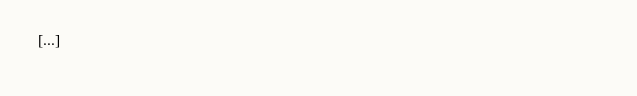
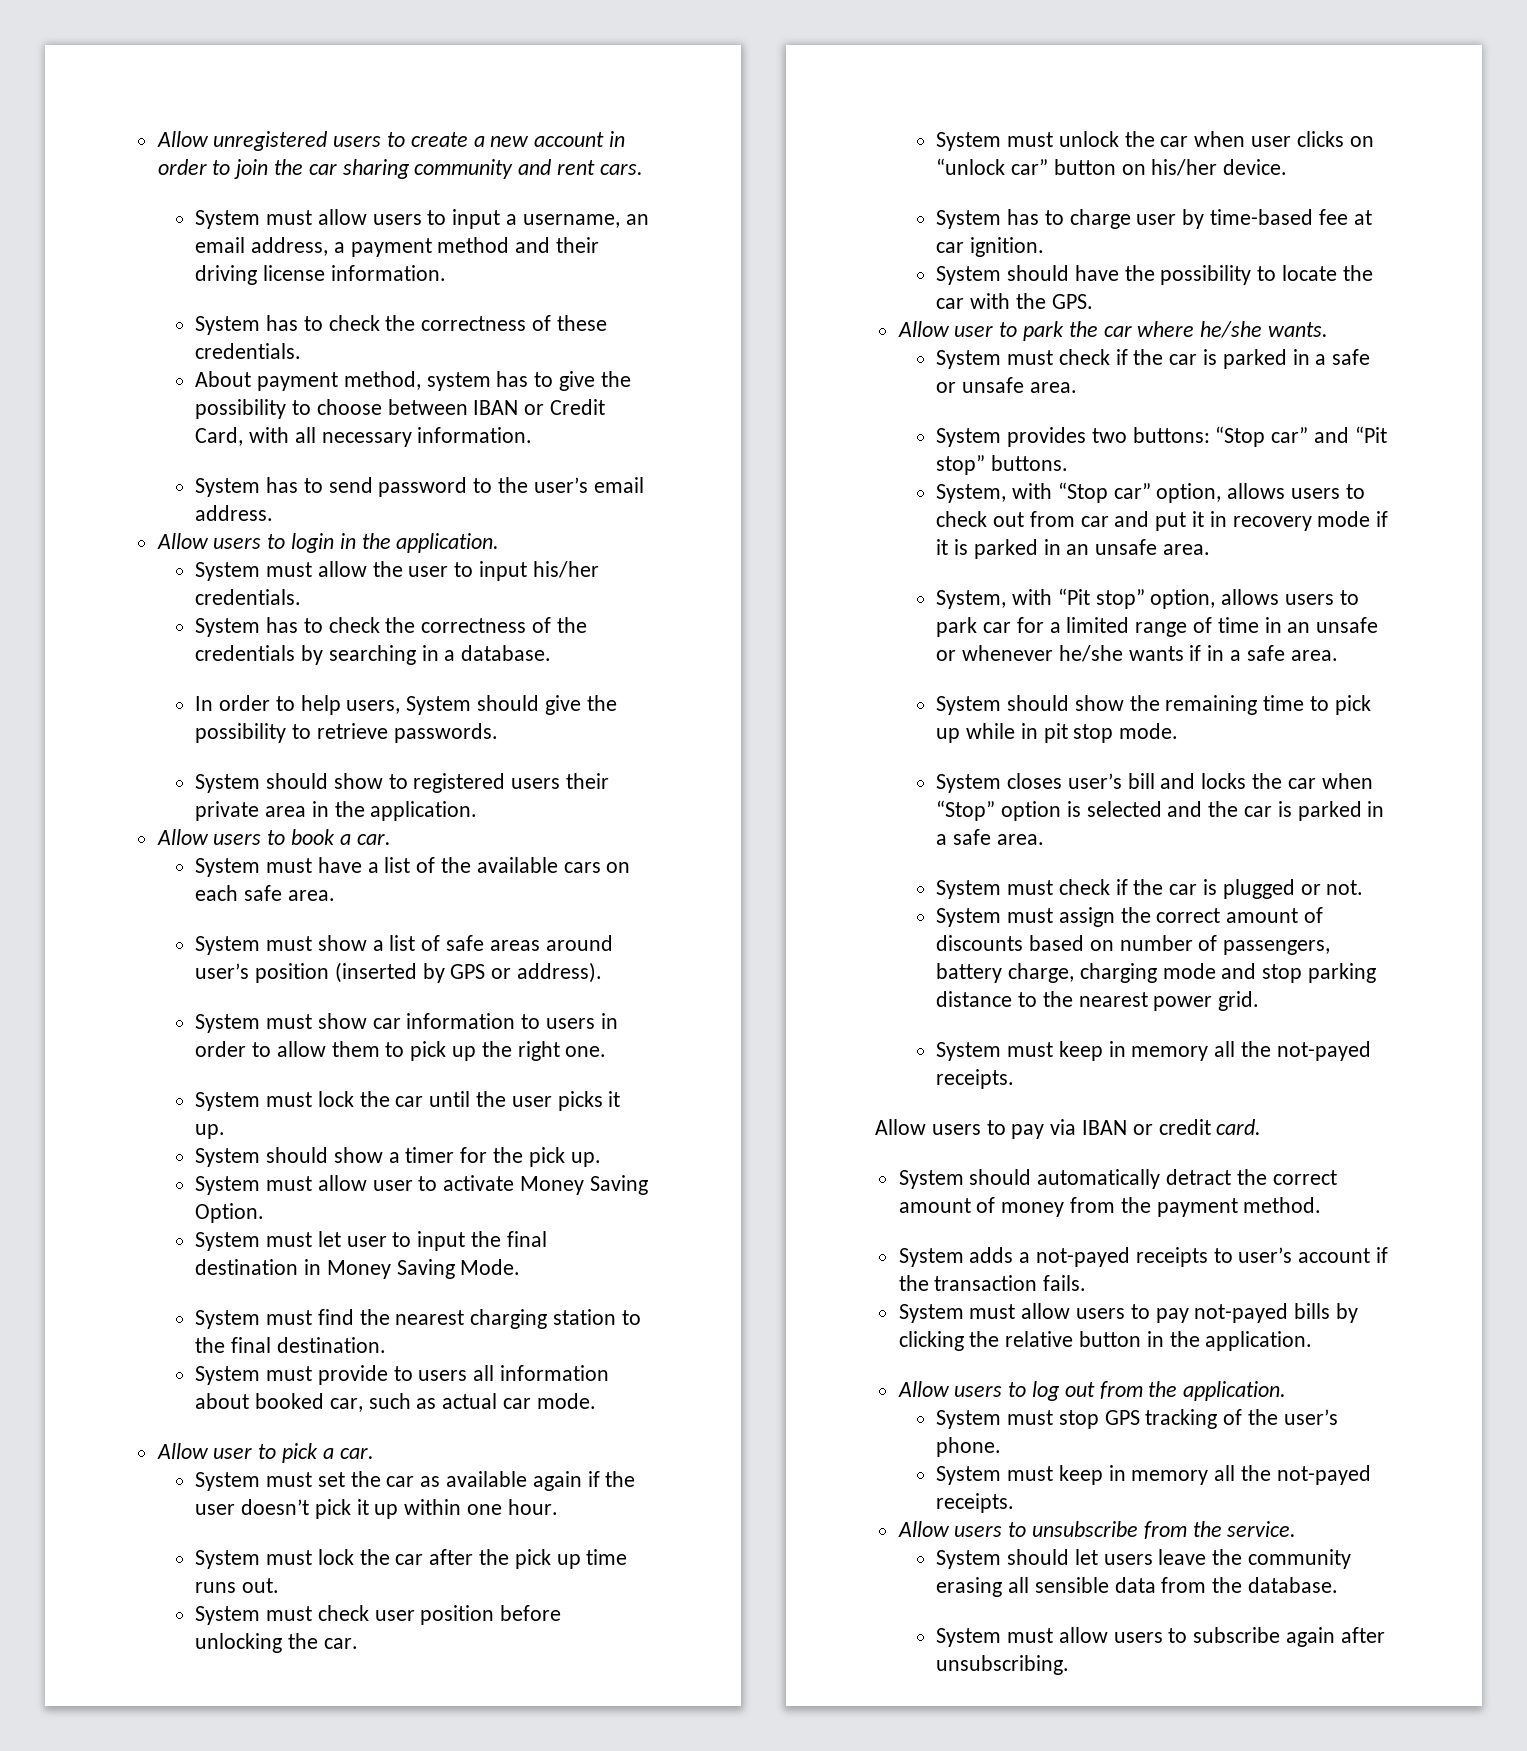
- [...]
+ Allow unregistered users to create a new account in order to join the car sharing community and rent cars.
+ System must allow users to input a username, an email address, a payment method and their driving license information.
+ System has to check the correctness of these credentials.
+ About payment method, system has to give the possibility to choose between IBAN or Credit Card, with all necessary information.
+ System has to send password to the user’s email address.
+ Allow users to login in the application.
+ System must allow the user to input his/her credentials.
+ System has to check the correctness of the credentials by searching in a database.
+ In order to help users, System should give the possibility to retrieve passwords.
+ System should show to registered users their private area in the application.
+ Allow users to book a car.
+ System must have a list of the available cars on each safe area.
+ System must show a list of safe areas around user’s position (inserted by GPS or address).
+ System must show car information to users in order to allow them to pick up the right one.
+ System must lock the car until the user picks it up.
+ System should show a timer for the pick up.
+ System must allow user to activate Money Saving Option.
+ System must let user to input the final destination in Money Saving Mode.
+ System must find the nearest charging station to the final destination.
+ System must provide to users all information about booked car, such as actual car mode.
+ Allow user to pick a car.
+ System must set the car as available again if the user doesn’t pick it up within one hour.
+ System must lock the car after the pick up time runs out.
+ System must check user position before unlocking the car.
+ System must unlock the car when user clicks on “unlock car” button on his/her device.
+ System has to charge user by time-based fee at car ignition.
+ System should have the possibility to locate the car with the GPS.
+ Allow user to park the car where he/she wants.
+ System must check if the car is parked in a safe or unsafe area.
+ System provides two buttons: “Stop car” and “Pit stop” buttons.
+ System, with “Stop car” option, allows users to check out from car and put it in recovery mode if it is parked in an unsafe area.
+ System, with “Pit stop” option, allows users to park car for a limited range of time in an unsafe or whenever he/she wants if in a safe area.
+ System should show the remaining time to pick up while in pit stop mode.
+ System closes user’s bill and locks the car when “Stop” option is selected and the car is parked in a safe area.
+ System must check if the car is plugged or not.
+ System must assign the correct amount of discounts based on number of passengers, battery charge, charging mode and stop parking distance to the nearest power grid.
+ System must keep in memory all the not-payed receipts.
+ Allow users to pay via IBAN or credit card.
+ System should automatically detract the correct amount of money from the payment method.
+ System adds a not-payed receipts to user’s account if the transaction fails.
+ System must allow users to pay not-payed bills by clicking the relative button in the application.
+ Allow users to log out from the application.
+ System must stop GPS tracking of the user’s phone.
+ System must keep in memory all the not-payed receipts.
+ Allow users to unsubscribe from the service.
+ System should let users leave the community erasing all sensible data from the database.
+ System must allow users to subscribe again after unsubscribing.

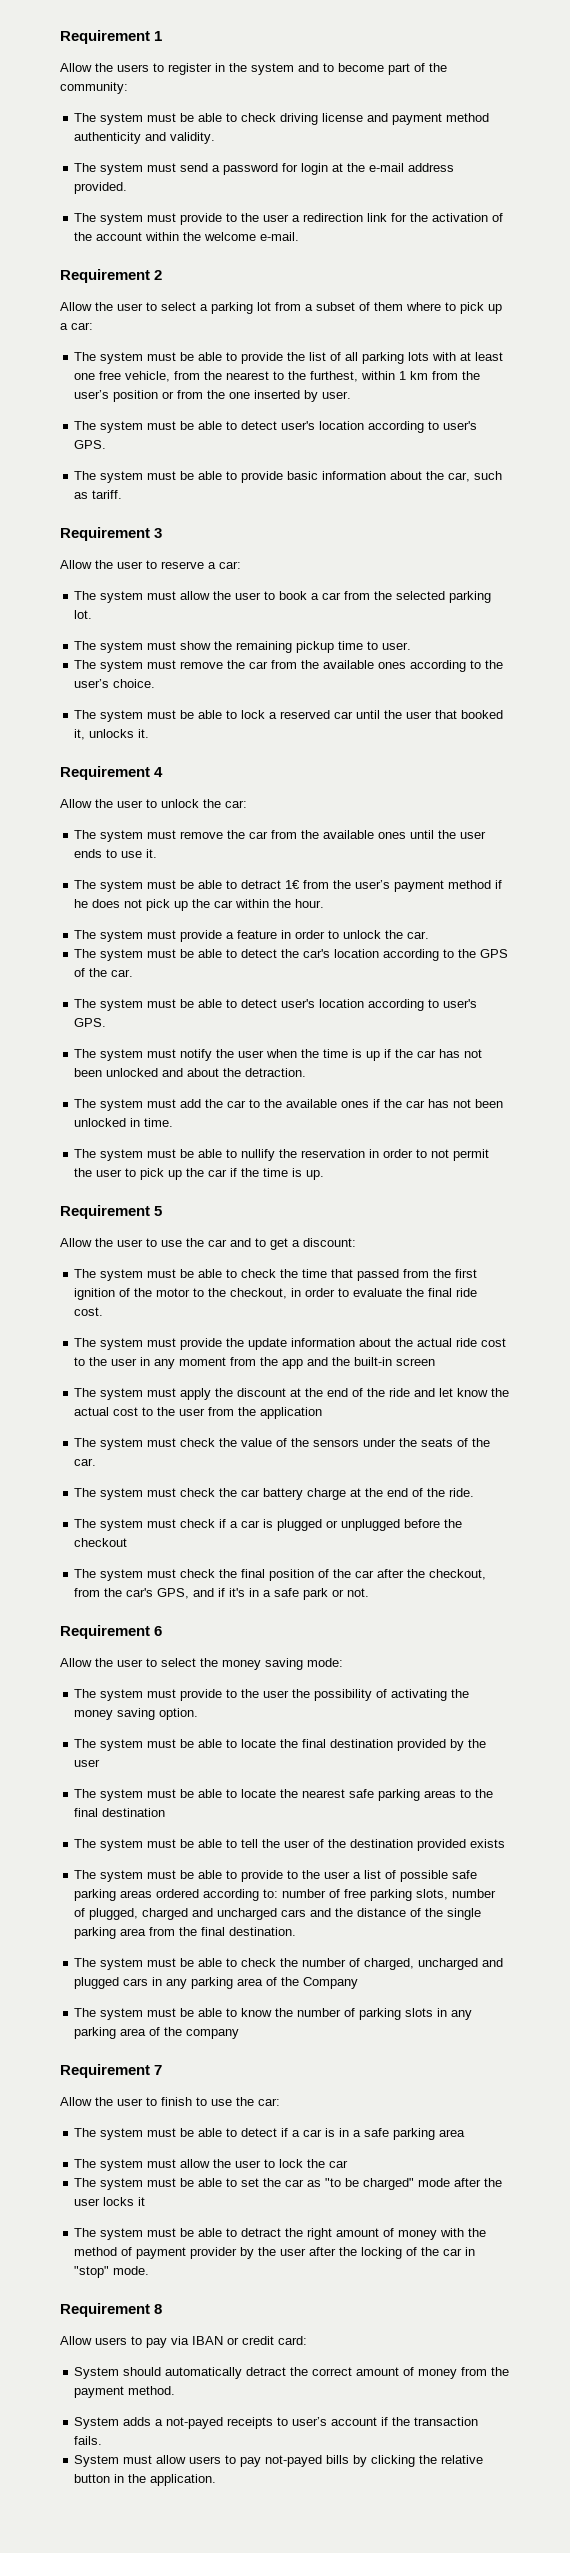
- Allow unregistered users to create a new account in order to join the car sharing community and rent cars.
- System must allow users to input a username, an email address, a payment method and their driving license information.
- System has to check the correctness of these credentials.
- About payment method, system has to give the possibility to choose between IBAN or Credit Card, with all necessary information.
- System has to send password to the user’s email address.
- Allow users to login in the application.
- System must allow the user to input his/her credentials.
- System has to check the correctness of the credentials by searching in a database.
- In order to help users, System should give the possibility to retrieve passwords.
- System should show to registered users their private area in the application.
- Allow users to book a car.
- System must have a list of the available cars on each safe area.
- System must show a list of safe areas around user’s position (inserted by GPS or address).
- System must show car information to users in order to allow them to pick up the right one.
- System must lock the car until the user picks it up.
- System should show a timer for the pick up.
- System must allow user to activate Money Saving Option.
- System must let user to input the final destination in Money Saving Mode.
- System must find the nearest charging station to the final destination.
- System must provide to users all information about booked car, such as actual car mode.
- Allow user to pick a car.
- System must set the car as available again if the user doesn’t pick it up within one hour.
- System must lock the car after the pick up time runs out.
- System must check user position before unlocking the car.
- System must unlock the car when user clicks on “unlock car” button on his/her device.
- System has to charge user by time-based fee at car ignition.
- System should have the possibility to locate the car with the GPS.
- Allow user to park the car where he/she wants.
- System must check if the car is parked in a safe or unsafe area.
- System provides two buttons: “Stop car” and “Pit stop” buttons.
- System, with “Stop car” option, allows users to check out from car and put it in recovery mode if it is parked in an unsafe area.
- System, with “Pit stop” option, allows users to park car for a limited range of time in an unsafe or whenever he/she wants if in a safe area.
- System should show the remaining time to pick up while in pit stop mode.
- System closes user’s bill and locks the car when “Stop” option is selected and the car is parked in a safe area.
- System must check if the car is plugged or not.
- System must assign the correct amount of discounts based on number of passengers, battery charge, charging mode and stop parking distance to the nearest power grid.
- System must keep in memory all the not-payed receipts.
+ Requirement 1
+ Allow the users to register in the system and to become part of the community:
+ The system must be able to check driving license and payment method authenticity and validity.
+ The system must send a password for login at the e-mail address provided.
+ The system must provide to the user a redirection link for the activation of the account within the welcome e-mail.
+ Requirement 2
+ Allow the user to select a parking lot from a subset of them where to pick up a car:
+ The system must be able to provide the list of all parking lots with at least one free vehicle, from the nearest to the furthest, within 1 km from the user’s position or from the one inserted by user.
+ The system must be able to detect user's location according to user's GPS.
+ The system must be able to provide basic information about the car, such as tariff.
+ Requirement 3
+ Allow the user to reserve a car:
+ The system must allow the user to book a car from the selected parking lot.
+ The system must show the remaining pickup time to user.
+ The system must remove the car from the available ones according to the user’s choice.
+ The system must be able to lock a reserved car until the user that booked it, unlocks it.
+ Requirement 4
+ Allow the user to unlock the car:
+ The system must remove the car from the available ones until the user ends to use it.
+ The system must be able to detract 1€ from the user’s payment method if he does not pick up the car within the hour.
+ The system must provide a feature in order to unlock the car.
+ The system must be able to detect the car's location according to the GPS of the car.
+ The system must be able to detect user's location according to user's GPS.
+ The system must notify the user when the time is up if the car has not been unlocked and about the detraction.
+ The system must add the car to the available ones if the car has not been unlocked in time.
+ The system must be able to nullify the reservation in order to not permit the user to pick up the car if the time is up.
+ Requirement 5
+ Allow the user to use the car and to get a discount:
+ The system must be able to check the time that passed from the first ignition of the motor to the checkout, in order to evaluate the final ride cost.
+ The system must provide the update information about the actual ride cost to the user in any moment from the app and the built-in screen
+ The system must apply the discount at the end of the ride and let know the actual cost to the user from the application
+ The system must check the value of the sensors under the seats of the car.
+ The system must check the car battery charge at the end of the ride.
+ The system must check if a car is plugged or unplugged before the checkout
+ The system must check the final position of the car after the checkout, from the car's GPS, and if it's in a safe park or not.
+ Requirement 6
+ Allow the user to select the money saving mode:
+ The system must provide to the user the possibility of activating the money saving option.
+ The system must be able to locate the final destination provided by the user
+ The system must be able to locate the nearest safe parking areas to the final destination
+ The system must be able to tell the user of the destination provided exists
+ The system must be able to provide to the user a list of possible safe parking areas ordered according to: number of free parking slots, number of plugged, charged and uncharged cars and the distance of the single parking area from the final destination.
+ The system must be able to check the number of charged, uncharged and plugged cars in any parking area of the Company
+ The system must be able to know the number of parking slots in any parking area of the company
+ Requirement 7
+ Allow the user to finish to use the car:
+ The system must be able to detect if a car is in a safe parking area
+ The system must allow the user to lock the car
+ The system must be able to set the car as "to be charged" mode after the user locks it
+ The system must be able to detract the right amount of money with the method of payment provider by the user after the locking of the car in "stop" mode.
+ Requirement 8
- Allow users to pay via IBAN or credit card.
+ Allow users to pay via IBAN or credit card:
- Allow users to log out from the application.
- System must stop GPS tracking of the user’s phone.
- System must keep in memory all the not-payed receipts.
- Allow users to unsubscribe from the service.
- System should let users leave the community erasing all sensible data from the database.
- System must allow users to subscribe again after unsubscribing.

